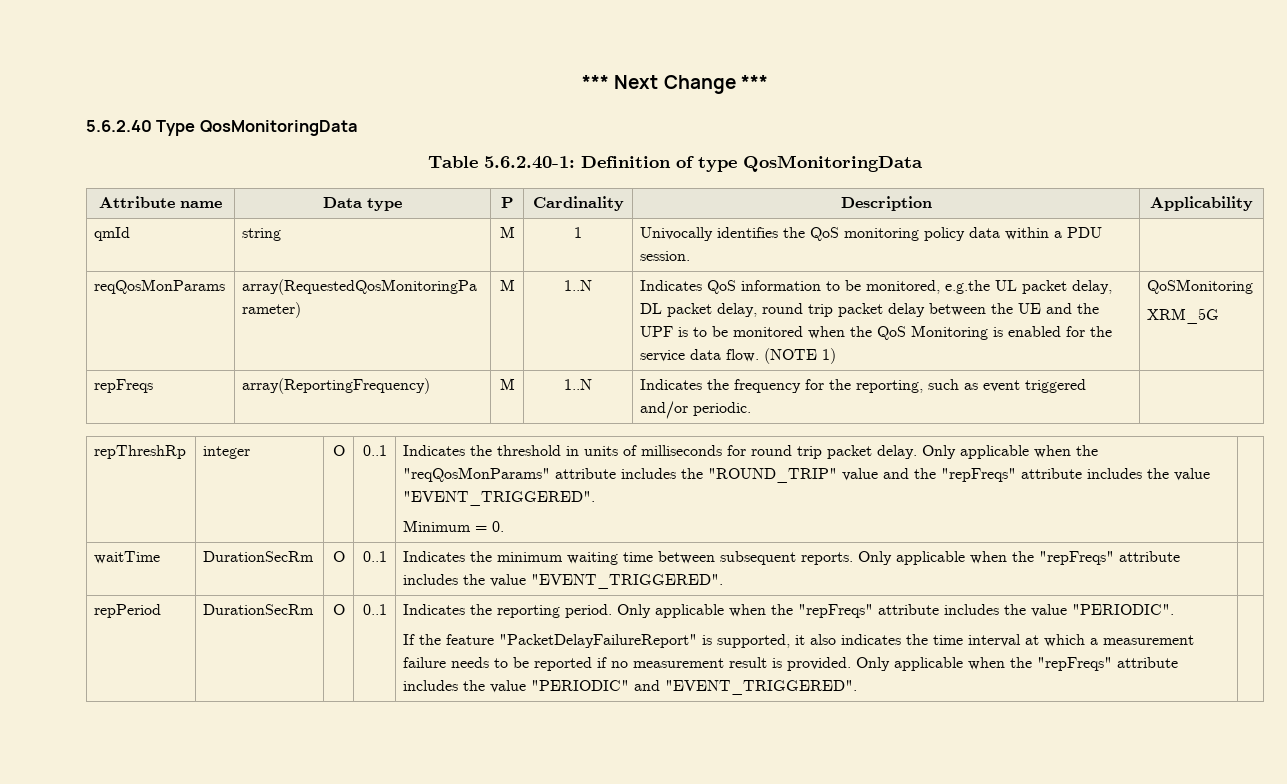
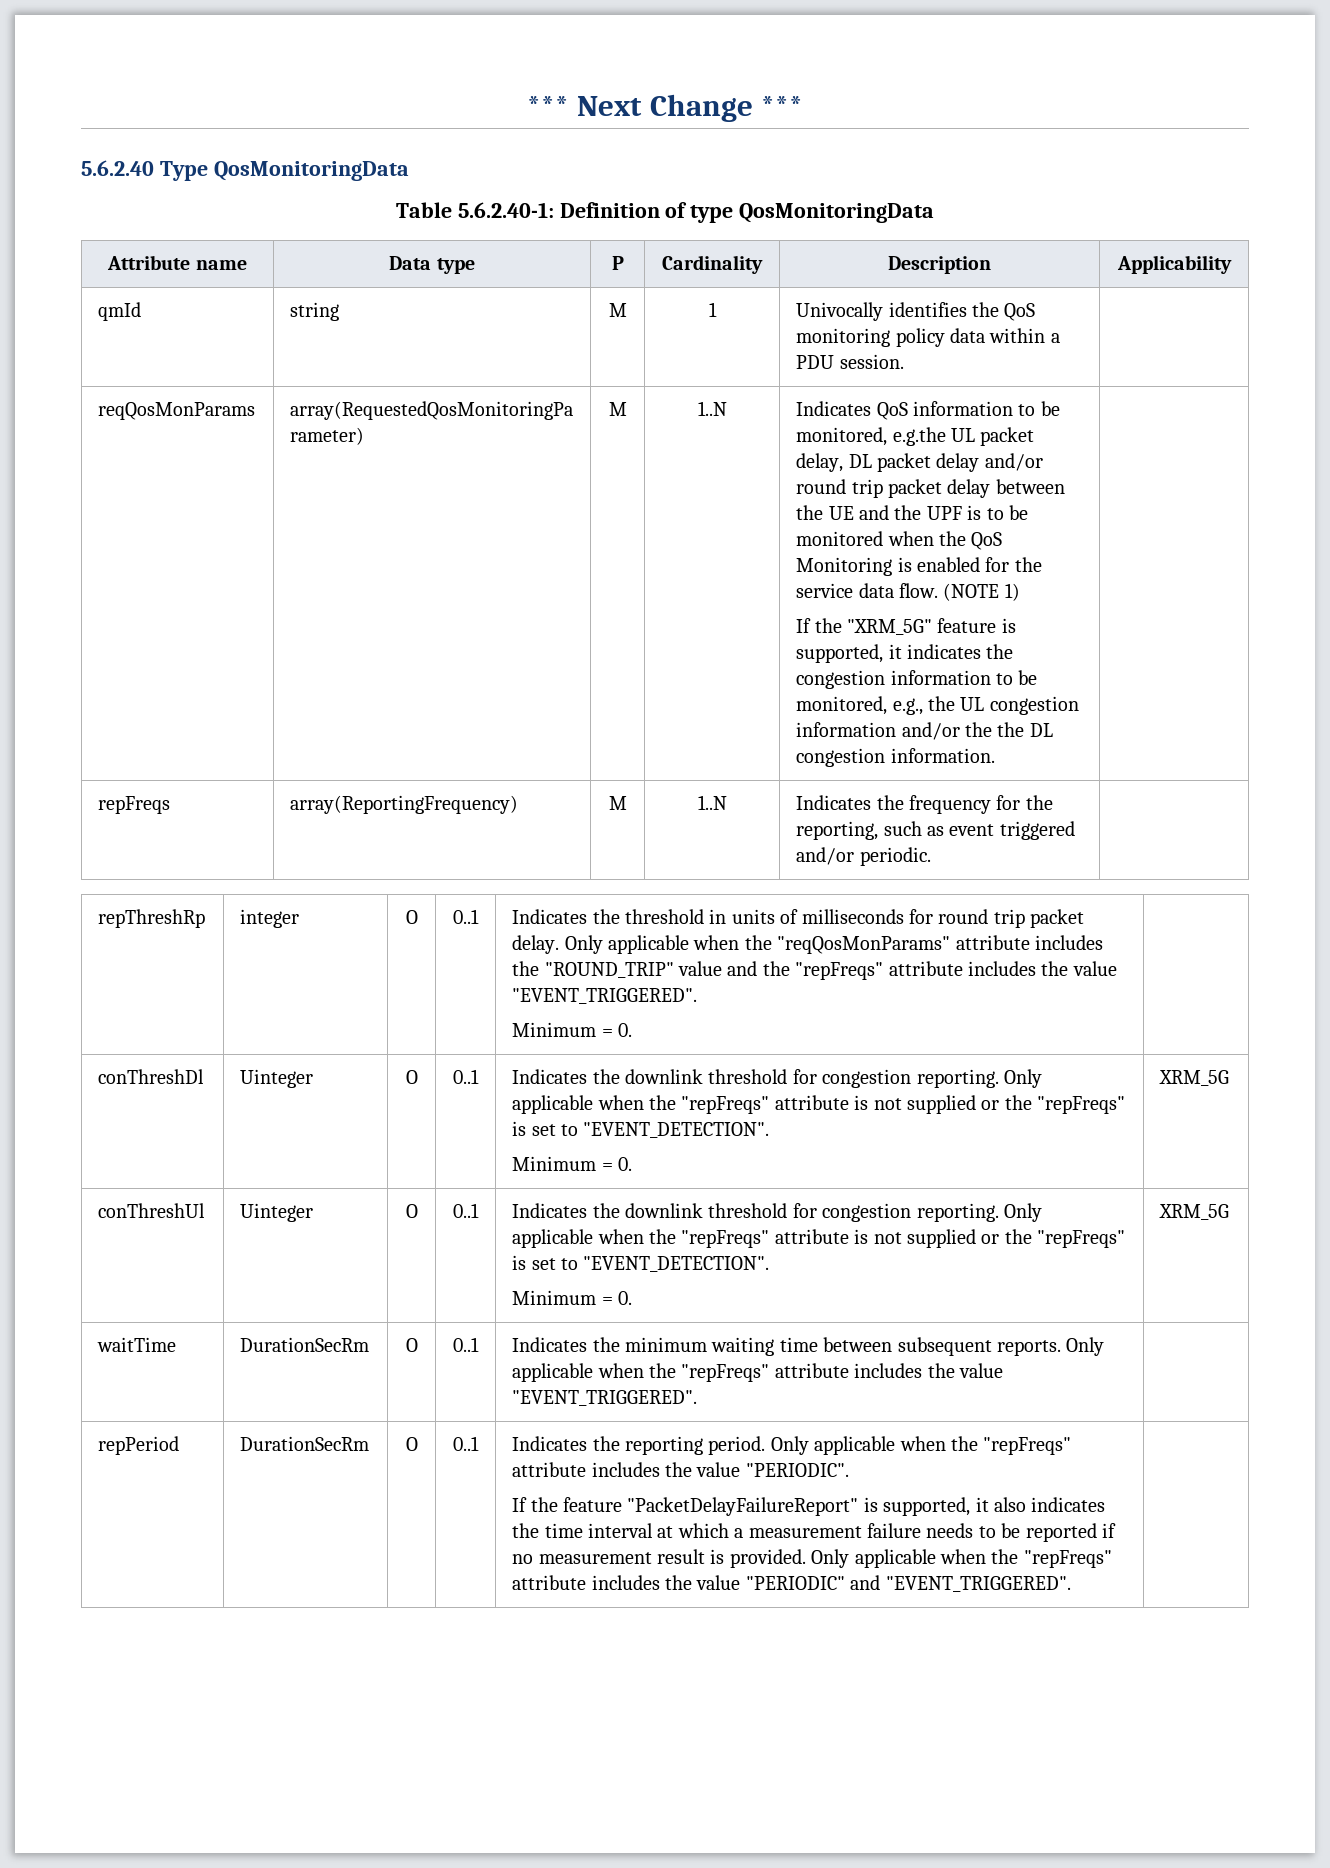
- Indicates QoS information to be monitored, e.g.the UL packet delay, DL packet delay, round trip packet delay between the UE and the UPF is to be monitored when the QoS Monitoring is enabled for the service data flow.
+ Indicates QoS information to be monitored, e.g.the UL packet delay, DL packet delay and/or round trip packet delay between the UE and the UPF is to be monitored when the QoS Monitoring is enabled for the service data flow.
- QoSMonitoring
- XRM_5G
+ If the "XRM_5G" feature is supported, it indicates the congestion information to be monitored, e.g., the UL congestion information and/or the the DL congestion information.
+ conThreshDl | Uinteger | O | 0..1 | Indicates the downlink threshold for congestion reporting. Only applicable when the "repFreqs" attribute is not supplied or the "repFreqs" is set to "EVENT_DETECTION".
+ Minimum = 0. | XRM_5G
+ conThreshUl | Uinteger | O | 0..1 | Indicates the downlink threshold for congestion reporting. Only applicable when the "repFreqs" attribute is not supplied or the "repFreqs" is set to "EVENT_DETECTION".
+ Minimum = 0. | XRM_5G

